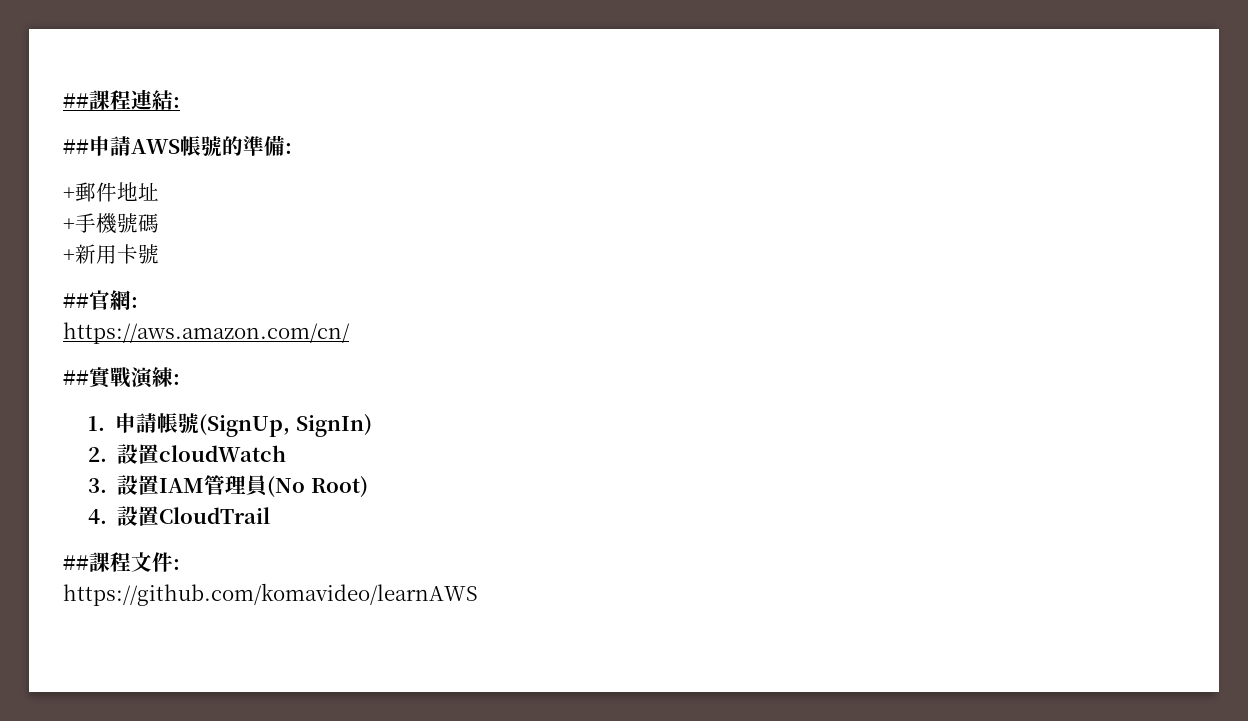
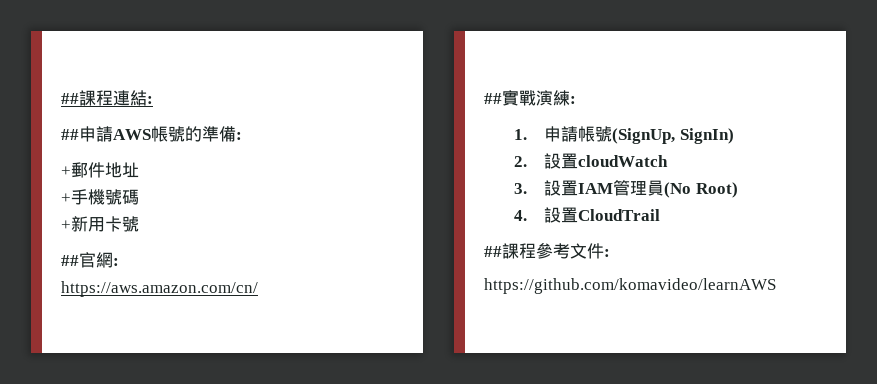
- ##課程文件:
+ ##課程參考文件:

